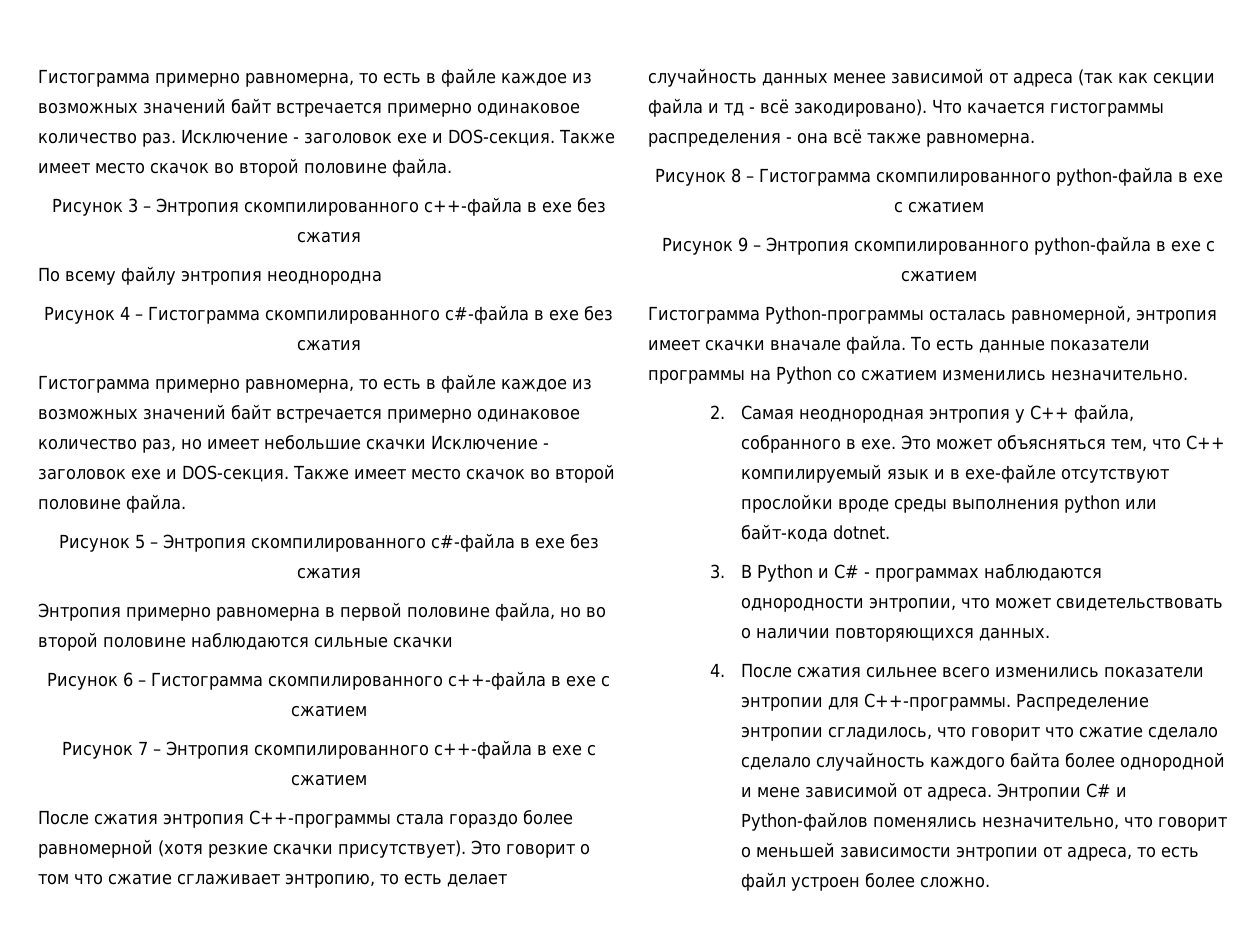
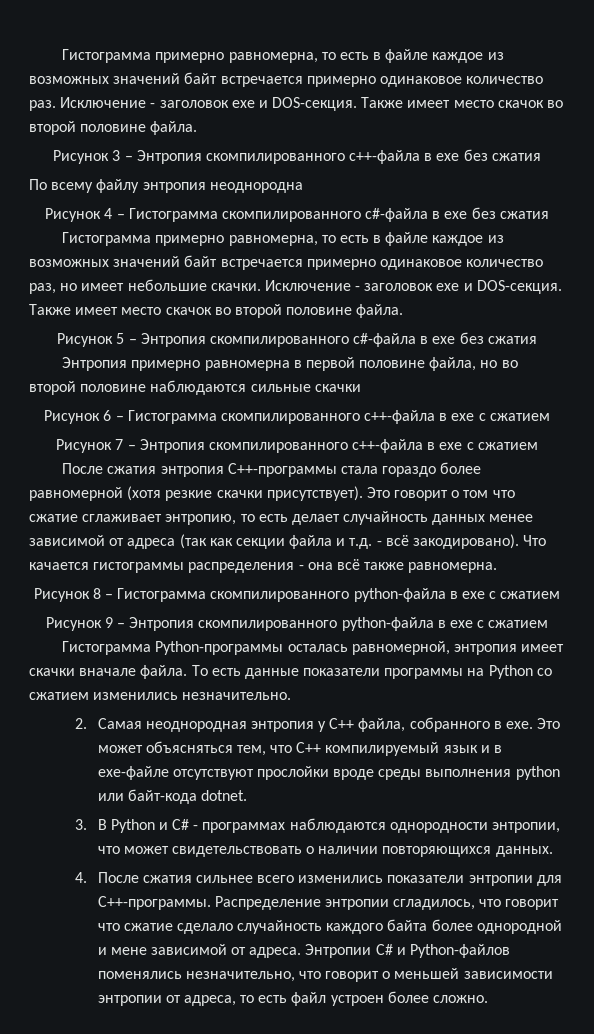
- Гистограмма примерно равномерна, то есть в файле каждое из возможных значений байт встречается примерно одинаковое количество раз, но имеет небольшие скачки Исключение - заголовок exe и DOS-секция.
+ Гистограмма примерно равномерна, то есть в файле каждое из возможных значений байт встречается примерно одинаковое количество раз, но имеет небольшие скачки. Исключение - заголовок exe и DOS-секция.
- Это говорит о том что сжатие сглаживает энтропию, то есть делает случайность данных менее зависимой от адреса (так как секции файла и тд - всё закодировано).
+ Это говорит о том что сжатие сглаживает энтропию, то есть делает случайность данных менее зависимой от адреса (так как секции файла и т.д. - всё закодировано).
- Распределение энтропии сгладилось, что говорит что сжатие сделало сделало случайность каждого байта более однородной и мене зависимой от адреса.
+ Распределение энтропии сгладилось, что говорит что сжатие сделало случайность каждого байта более однородной и мене зависимой от адреса.

